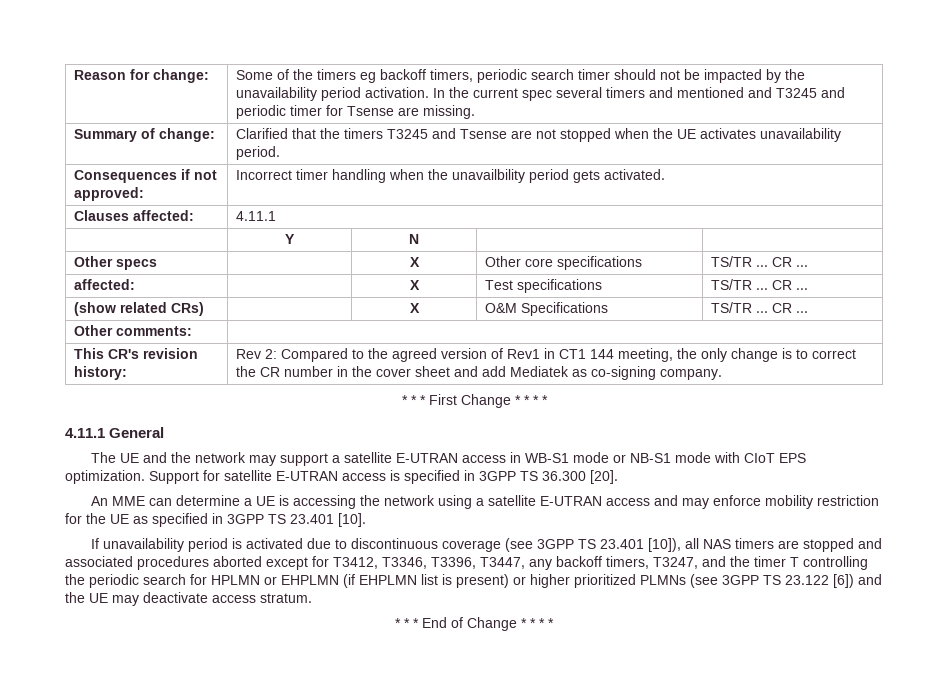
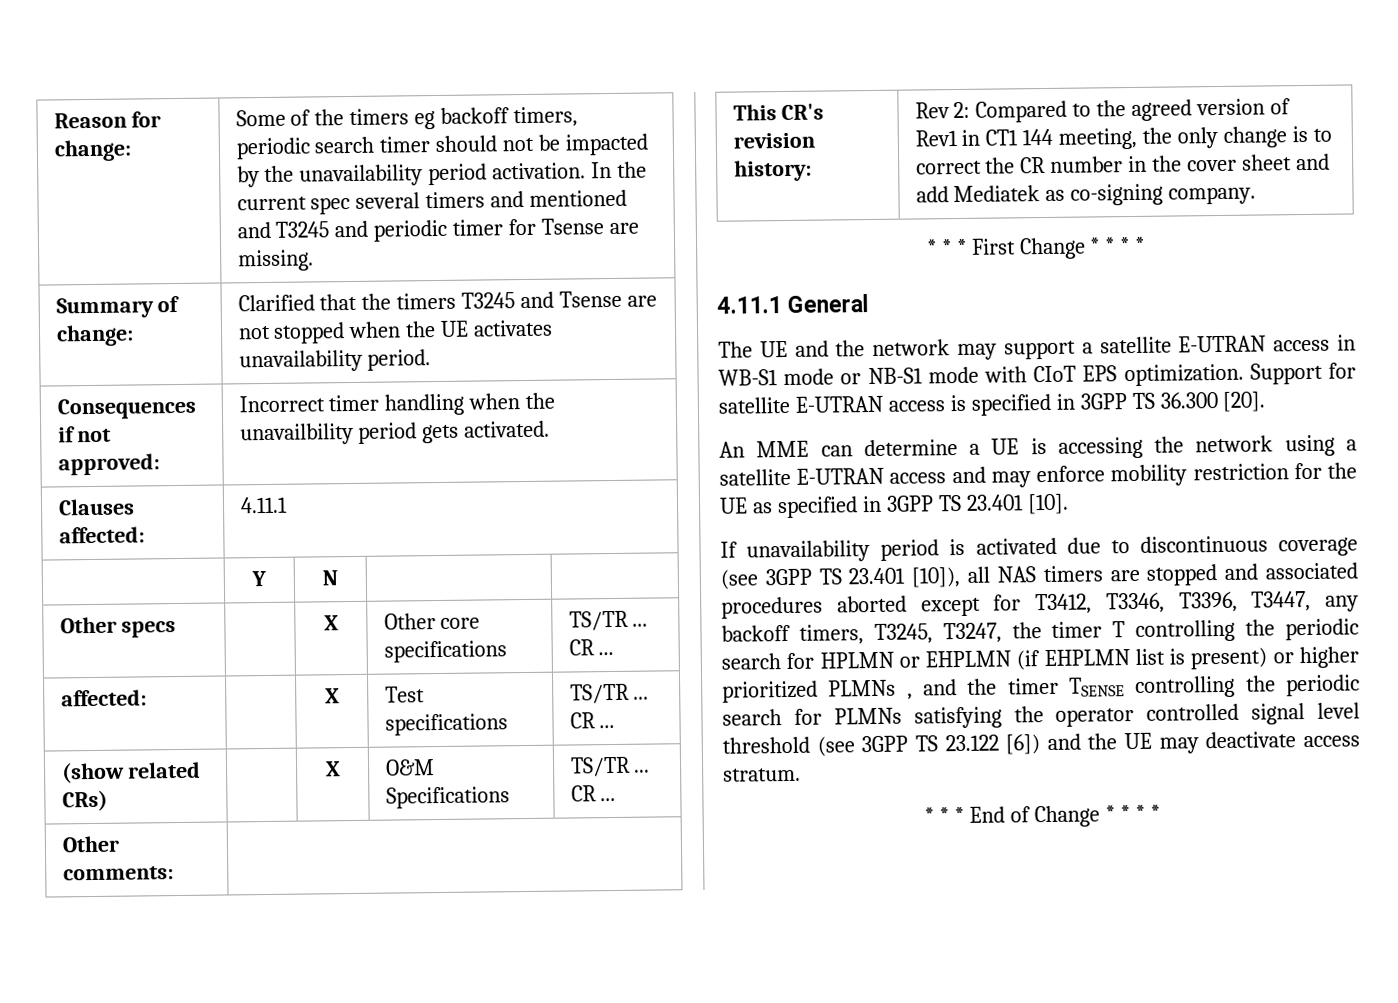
- If unavailability period is activated due to discontinuous coverage (see 3GPP TS 23.401 [10]), all NAS timers are stopped and associated procedures aborted except for T3412, T3346, T3396, T3447, any backoff timers, T3247, and the timer T controlling the periodic search for HPLMN or EHPLMN (if EHPLMN list is present) or higher prioritized PLMNs (see 3GPP TS 23.122 [6]) and the UE may deactivate access stratum.
+ If unavailability period is activated due to discontinuous coverage (see 3GPP TS 23.401 [10]), all NAS timers are stopped and associated procedures aborted except for T3412, T3346, T3396, T3447, any backoff timers, T3245, T3247, the timer T controlling the periodic search for HPLMN or EHPLMN (if EHPLMN list is present) or higher prioritized PLMNs , and the timer TSENSE controlling the periodic search for PLMNs satisfying the operator controlled signal level threshold (see 3GPP TS 23.122 [6]) and the UE may deactivate access stratum.

